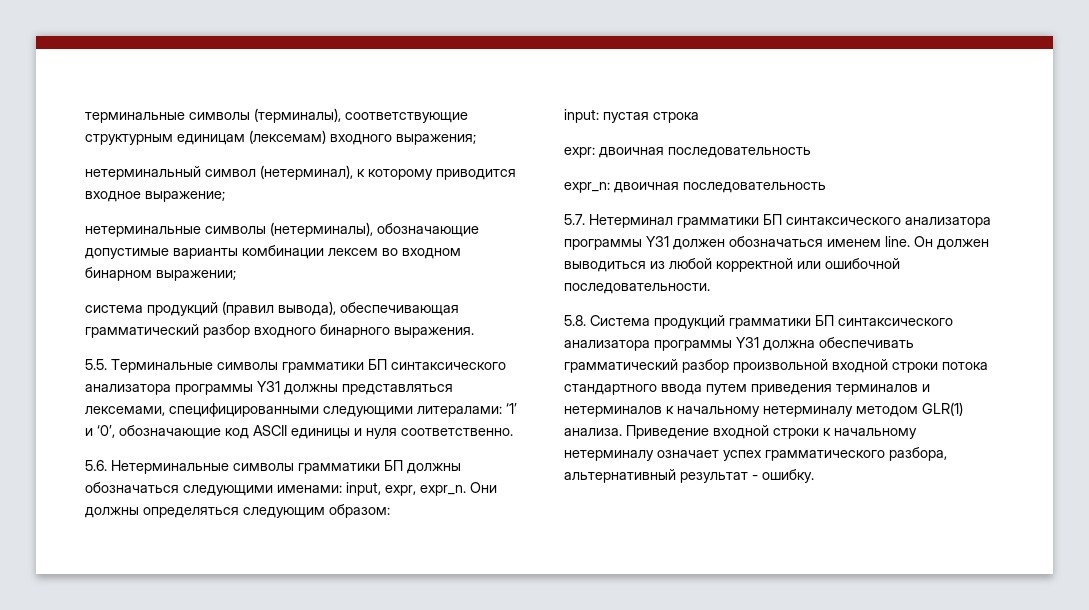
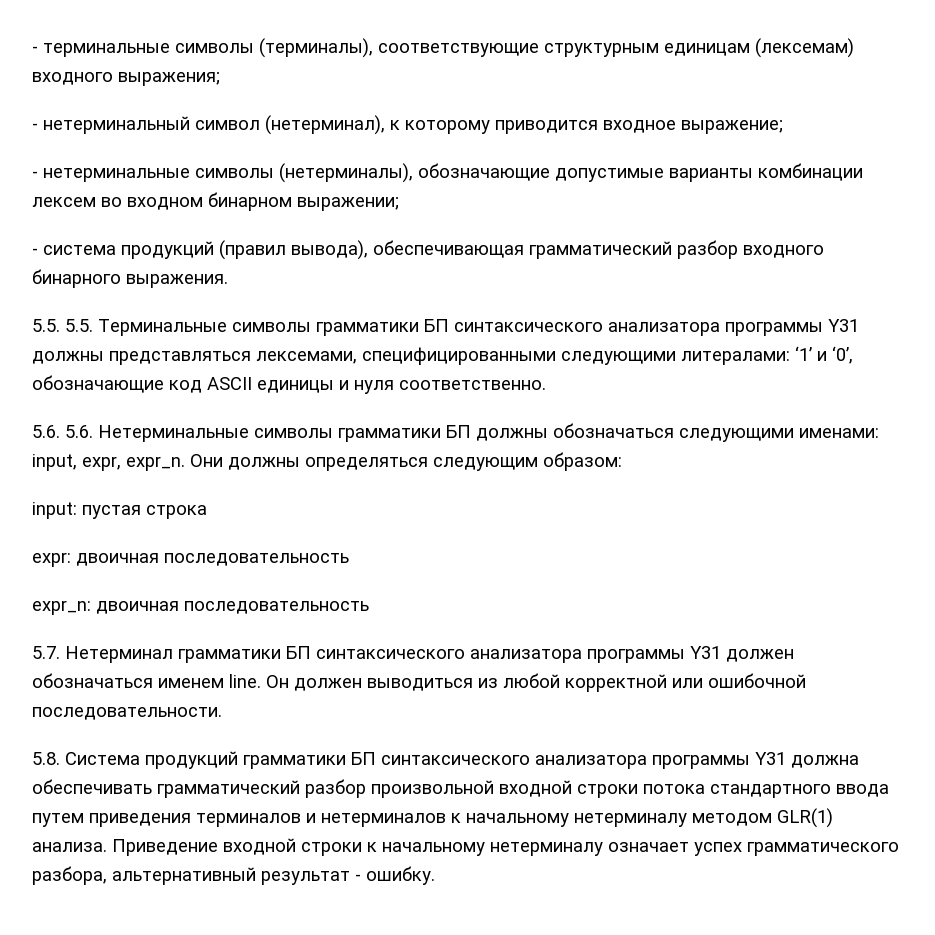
- терминальные символы (терминалы), соответствующие структурным единицам (лексемам) входного выражения;
+ - терминальные символы (терминалы), соответствующие структурным единицам (лексемам) входного выражения;
- нетерминальный символ (нетерминал), к которому приводится входное выражение;
+ - нетерминальный символ (нетерминал), к которому приводится входное выражение;
- нетерминальные символы (нетерминалы), обозначающие допустимые варианты комбинации лексем во входном бинарном выражении;
+ - нетерминальные символы (нетерминалы), обозначающие допустимые варианты комбинации лексем во входном бинарном выражении;
- система продукций (правил вывода), обеспечивающая грамматический разбор входного бинарного выражения.
+ - система продукций (правил вывода), обеспечивающая грамматический разбор входного бинарного выражения.
- 5.5. Терминальные символы грамматики БП синтаксического анализатора программы Y31 должны представляться лексемами, специфицированными следующими литералами: ‘1’ и ‘0’, обозначающие код ASCII единицы и нуля соответственно.
+ 5.5. 5.5. Терминальные символы грамматики БП синтаксического анализатора программы Y31 должны представляться лексемами, специфицированными следующими литералами: ‘1’ и ‘0’, обозначающие код ASCII единицы и нуля соответственно.
- 5.6. Нетерминальные символы грамматики БП должны обозначаться следующими именами: input, expr, expr_n.
+ 5.6. 5.6. Нетерминальные символы грамматики БП должны обозначаться следующими именами: input, expr, expr_n.

